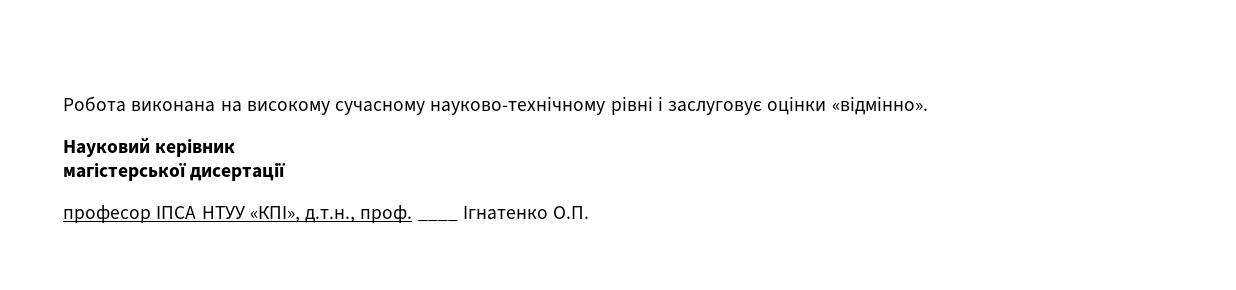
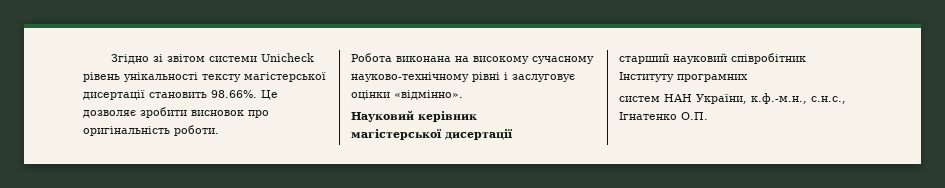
+ Згідно зі звітом системи Unicheck рівень унікальності тексту магістерської дисертації становить 98.66%. Це дозволяє зробити висновок про оригінальність роботи.
- професор ІПСА НТУУ «КПІ», д.т.н., проф. ____ Ігнатенко О.П.
+ старший науковий співробітник Інституту програмних
+ систем НАН України, к.ф.-м.н., с.н.с., Ігнатенко О.П.

